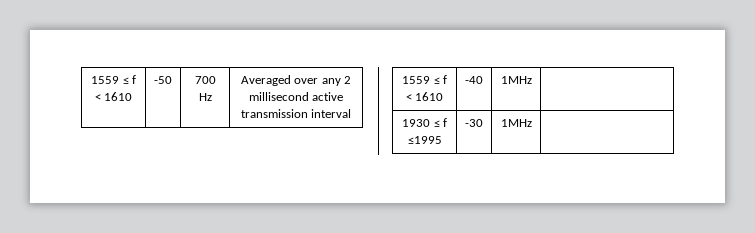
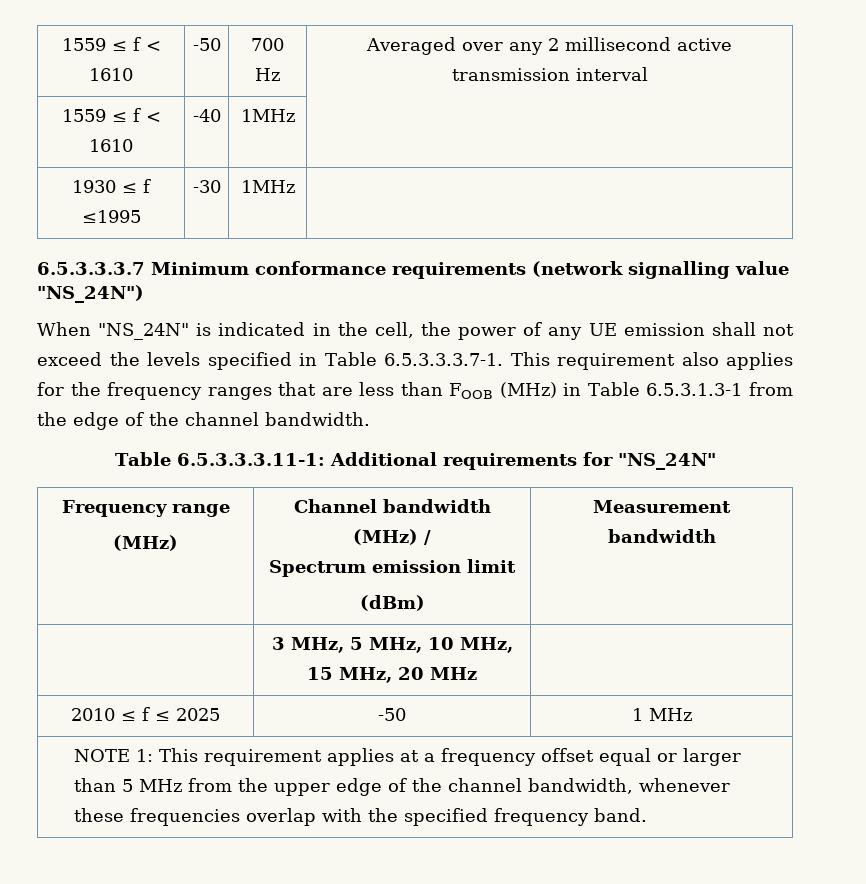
+ 6.5.3.3.3.7 Minimum conformance requirements (network signalling value "NS_24N")
+ When "NS_24N" is indicated in the cell, the power of any UE emission shall not exceed the levels specified in Table 6.5.3.3.3.7-1. This requirement also applies for the frequency ranges that are less than FOOB (MHz) in Table 6.5.3.1.3-1 from the edge of the channel bandwidth.
+ Table 6.5.3.3.3.11-1: Additional requirements for "NS_24N"
+ Frequency range
+ (MHz) | Channel bandwidth (MHz) /
+ Spectrum emission limit
+ (dBm) | Measurement bandwidth
+ | 3 MHz, 5 MHz, 10 MHz, 15 MHz, 20 MHz |
+ 2010 ≤ f ≤ 2025 | -50 | 1 MHz
+ NOTE 1: This requirement applies at a frequency offset equal or larger than 5 MHz from the upper edge of the channel bandwidth, whenever these frequencies overlap with the specified frequency band.

